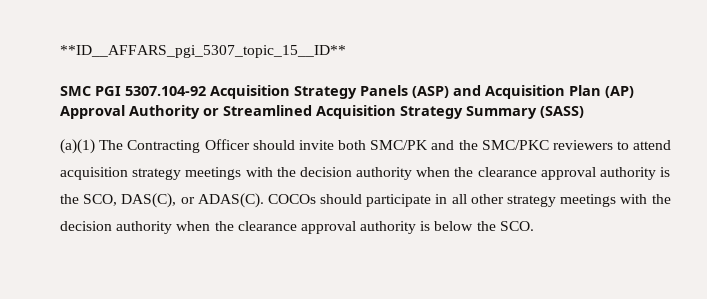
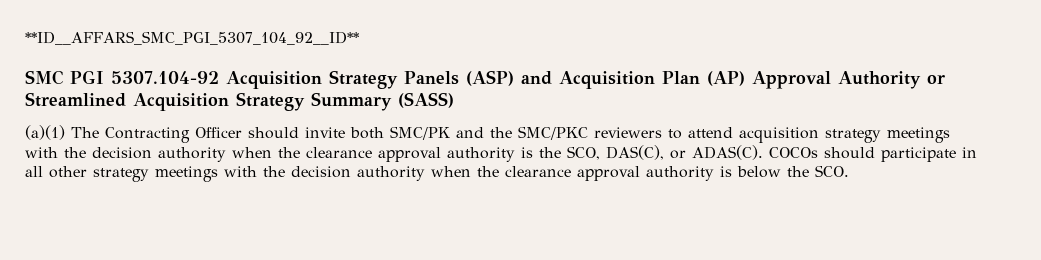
- **ID__AFFARS_pgi_5307_topic_15__ID**
+ **ID__AFFARS_SMC_PGI_5307_104_92__ID**

